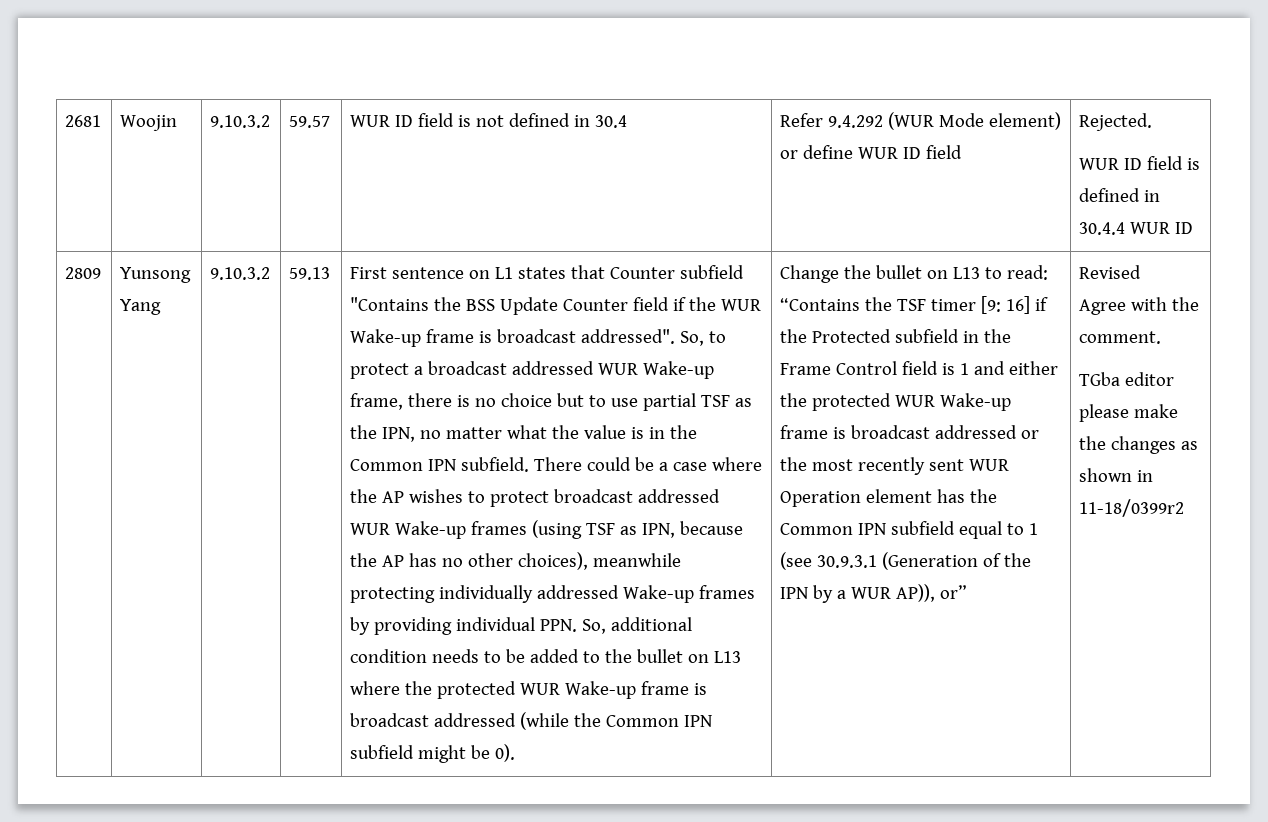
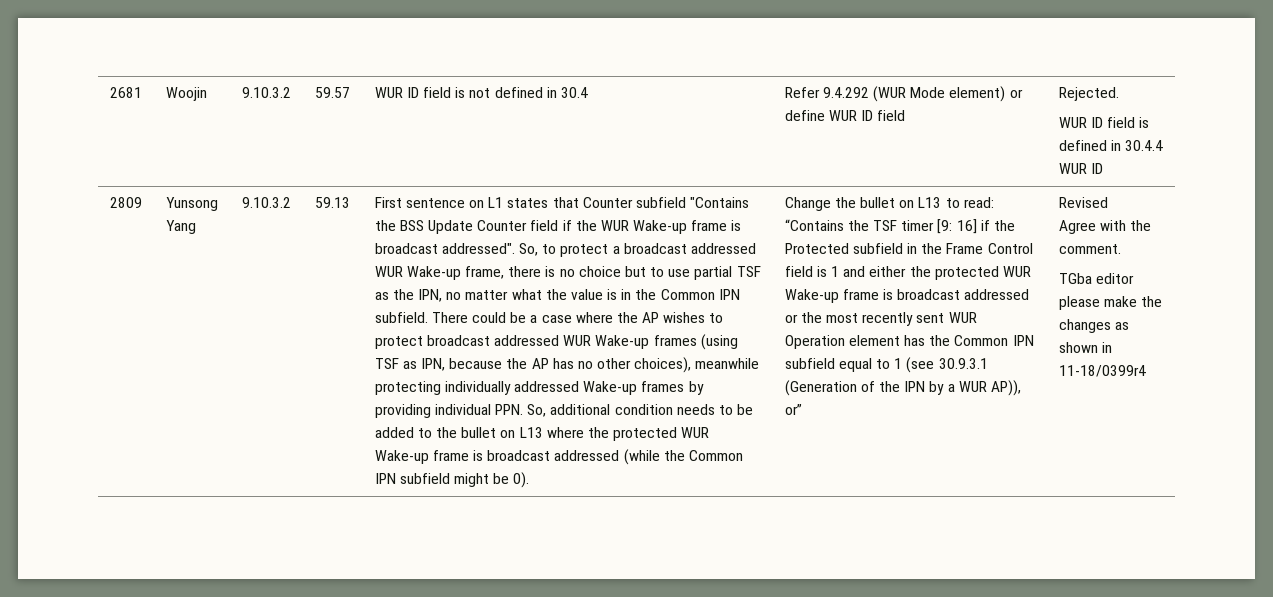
- TGba editor please make the changes as shown in 11-18/0399r2
+ TGba editor please make the changes as shown in 11-18/0399r4

